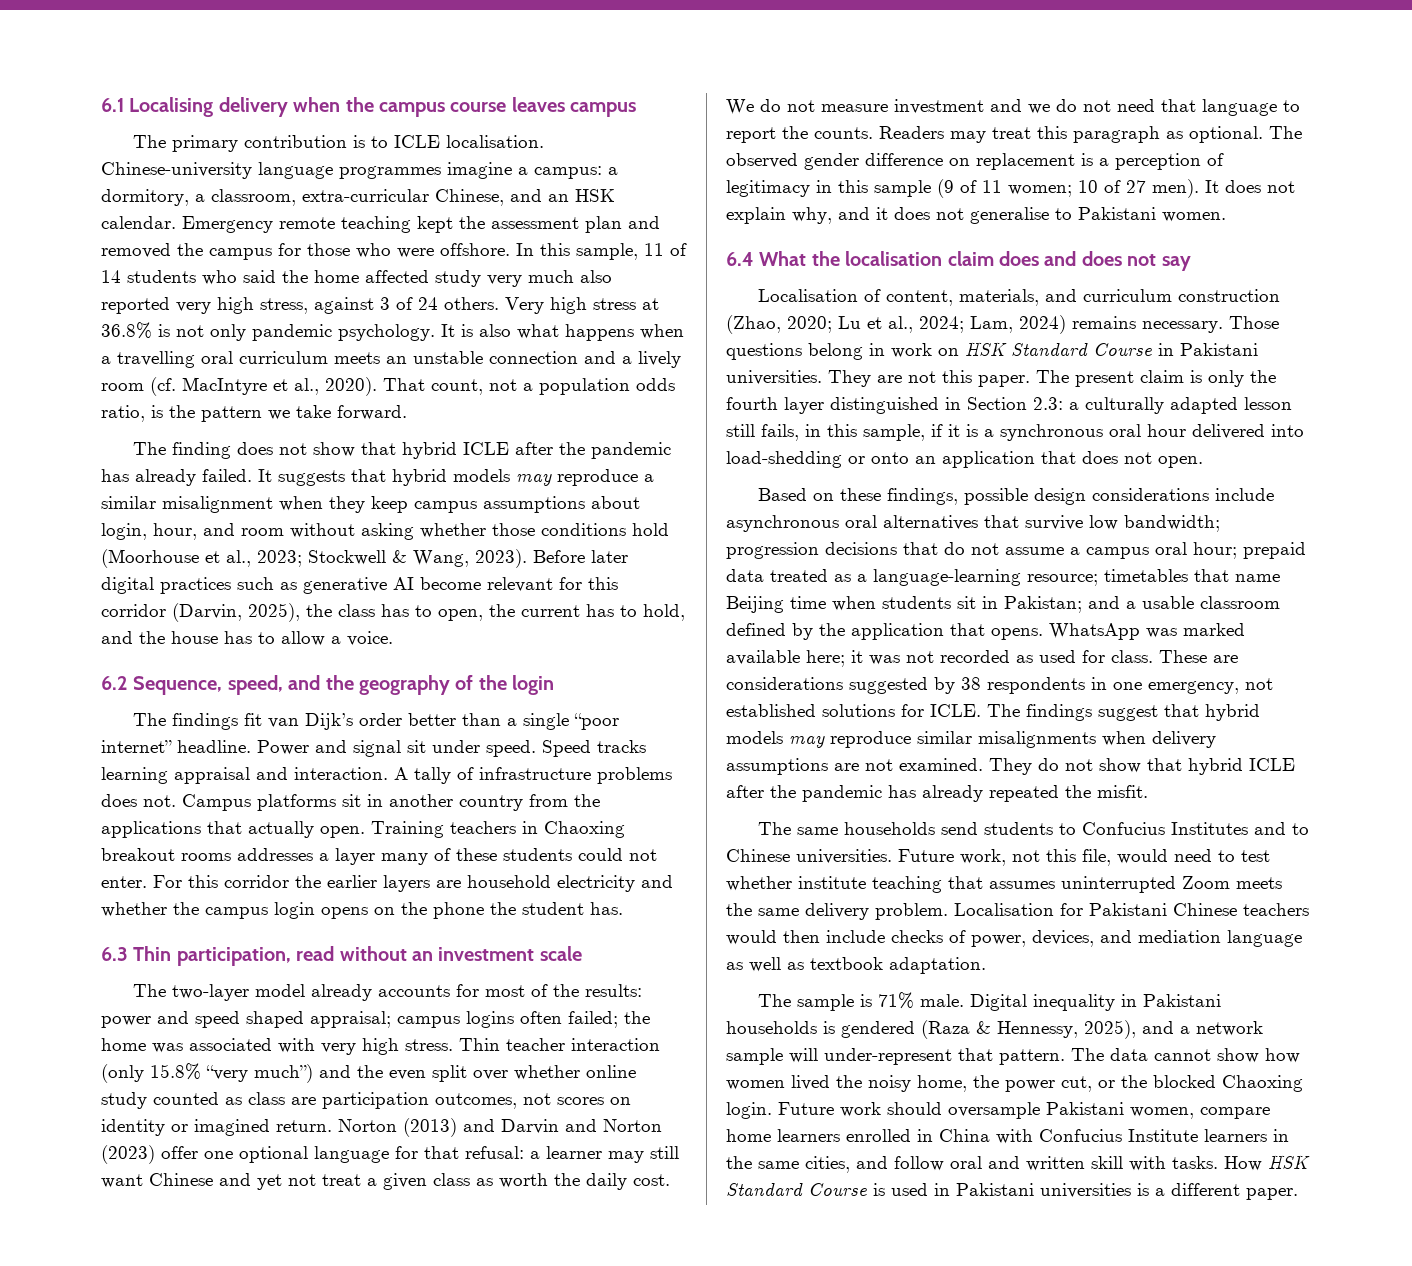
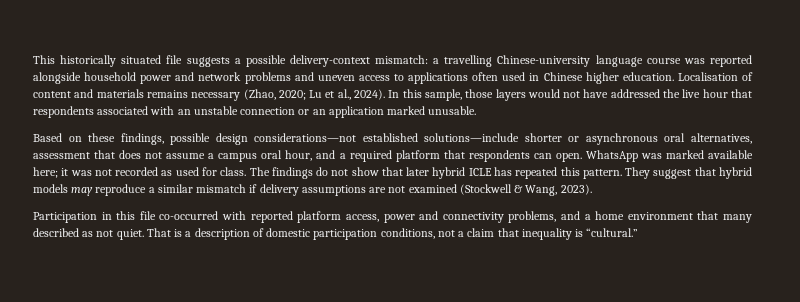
- 6.1 Localising delivery when the campus course leaves campus
- The primary contribution is to ICLE localisation. Chinese-university language programmes imagine a campus: a dormitory, a classroom, extra-curricular Chinese, and an HSK calendar. Emergency remote teaching kept the assessment plan and removed the campus for those who were offshore. In this sample, 11 of 14 students who said the home affected study very much also reported very high stress, against 3 of 24 others. Very high stress at 36.8% is not only pandemic psychology. It is also what happens when a travelling oral curriculum meets an unstable connection and a lively room (cf. MacIntyre et al., 2020). That count, not a population odds ratio, is the pattern we take forward.
- The finding does not show that hybrid ICLE after the pandemic has already failed. It suggests that hybrid models may reproduce a similar misalignment when they keep campus assumptions about login, hour, and room without asking whether those conditions hold (Moorhouse et al., 2023; Stockwell & Wang, 2023). Before later digital practices such as generative AI become relevant for this corridor (Darvin, 2025), the class has to open, the current has to hold, and the house has to allow a voice.
- 6.2 Sequence, speed, and the geography of the login
- The findings fit van Dijk’s order better than a single “poor internet” headline. Power and signal sit under speed. Speed tracks learning appraisal and interaction. A tally of infrastructure problems does not. Campus platforms sit in another country from the applications that actually open. Training teachers in Chaoxing breakout rooms addresses a layer many of these students could not enter. For this corridor the earlier layers are household electricity and whether the campus login opens on the phone the student has.
- 6.3 Thin participation, read without an investment scale
- The two-layer model already accounts for most of the results: power and speed shaped appraisal; campus logins often failed; the home was associated with very high stress. Thin teacher interaction (only 15.8% “very much”) and the even split over whether online study counted as class are participation outcomes, not scores on identity or imagined return. Norton (2013) and Darvin and Norton (2023) offer one optional language for that refusal: a learner may still want Chinese and yet not treat a given class as worth the daily cost. We do not measure investment and we do not need that language to report the counts. Readers may treat this paragraph as optional. The observed gender difference on replacement is a perception of legitimacy in this sample (9 of 11 women; 10 of 27 men). It does not explain why, and it does not generalise to Pakistani women.
- 6.4 What the localisation claim does and does not say
- Localisation of content, materials, and curriculum construction (Zhao, 2020; Lu et al., 2024; Lam, 2024) remains necessary. Those questions belong in work on HSK Standard Course in Pakistani universities. They are not this paper. The present claim is only the fourth layer distinguished in Section 2.3: a culturally adapted lesson still fails, in this sample, if it is a synchronous oral hour delivered into load-shedding or onto an application that does not open.
+ This historically situated file suggests a possible delivery-context mismatch: a travelling Chinese-university language course was reported alongside household power and network problems and uneven access to applications often used in Chinese higher education. Localisation of content and materials remains necessary (Zhao, 2020; Lu et al., 2024). In this sample, those layers would not have addressed the live hour that respondents associated with an unstable connection or an application marked unusable.
- Based on these findings, possible design considerations include asynchronous oral alternatives that survive low bandwidth; progression decisions that do not assume a campus oral hour; prepaid data treated as a language-learning resource; timetables that name Beijing time when students sit in Pakistan; and a usable classroom defined by the application that opens.
+ Based on these findings, possible design considerations—not established solutions—include shorter or asynchronous oral alternatives, assessment that does not assume a campus oral hour, and a required platform that respondents can open.
- These are considerations suggested by 38 respondents in one emergency, not established solutions for ICLE. The findings suggest that hybrid models may reproduce similar misalignments when delivery assumptions are not examined. They do not show that hybrid ICLE after the pandemic has already repeated the misfit.
- The same households send students to Confucius Institutes and to Chinese universities. Future work, not this file, would need to test whether institute teaching that assumes uninterrupted Zoom meets the same delivery problem. Localisation for Pakistani Chinese teachers would then include checks of power, devices, and mediation language as well as textbook adaptation.
- The sample is 71% male. Digital inequality in Pakistani households is gendered (Raza & Hennessy, 2025), and a network sample will under-represent that pattern. The data cannot show how women lived the noisy home, the power cut, or the blocked Chaoxing login. Future work should oversample Pakistani women, compare home learners enrolled in China with Confucius Institute learners in the same cities, and follow oral and written skill with tasks. How HSK Standard Course is used in Pakistani universities is a different paper.
+ The findings do not show that later hybrid ICLE has repeated this pattern. They suggest that hybrid models may reproduce a similar mismatch if delivery assumptions are not examined (Stockwell & Wang, 2023).
+ Participation in this file co-occurred with reported platform access, power and connectivity problems, and a home environment that many described as not quiet. That is a description of domestic participation conditions, not a claim that inequality is “cultural.”

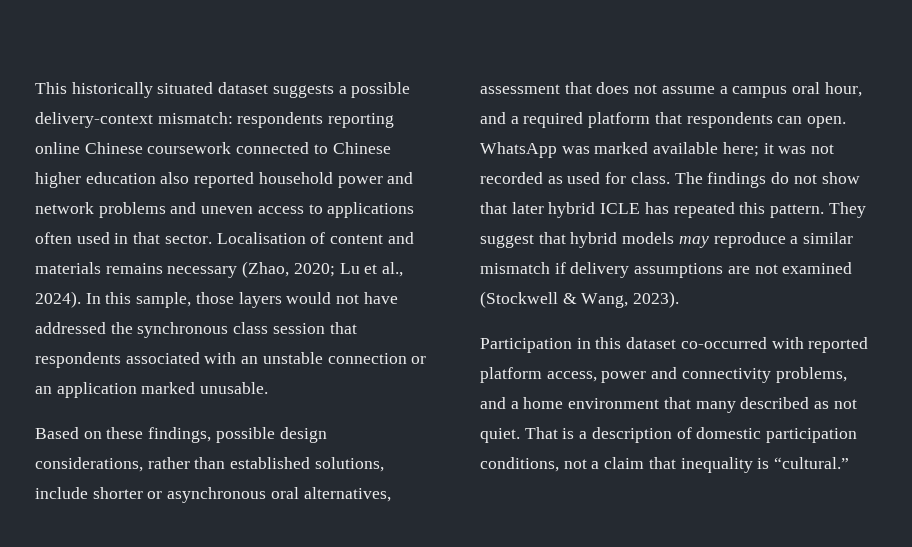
- This historically situated file suggests a possible delivery-context mismatch: a travelling Chinese-university language course was reported alongside household power and network problems and uneven access to applications often used in Chinese higher education.
+ This historically situated dataset suggests a possible delivery-context mismatch: respondents reporting online Chinese coursework connected to Chinese higher education also reported household power and network problems and uneven access to applications often used in that sector.
- In this sample, those layers would not have addressed the live hour that respondents associated with an unstable connection or an application marked unusable.
+ In this sample, those layers would not have addressed the synchronous class session that respondents associated with an unstable connection or an application marked unusable.
- Based on these findings, possible design considerations—not established solutions—include shorter or asynchronous oral alternatives, assessment that does not assume a campus oral hour, and a required platform that respondents can open.
+ Based on these findings, possible design considerations, rather than established solutions, include shorter or asynchronous oral alternatives, assessment that does not assume a campus oral hour, and a required platform that respondents can open.
- Participation in this file co-occurred with reported platform access, power and connectivity problems, and a home environment that many described as not quiet.
+ Participation in this dataset co-occurred with reported platform access, power and connectivity problems, and a home environment that many described as not quiet.

